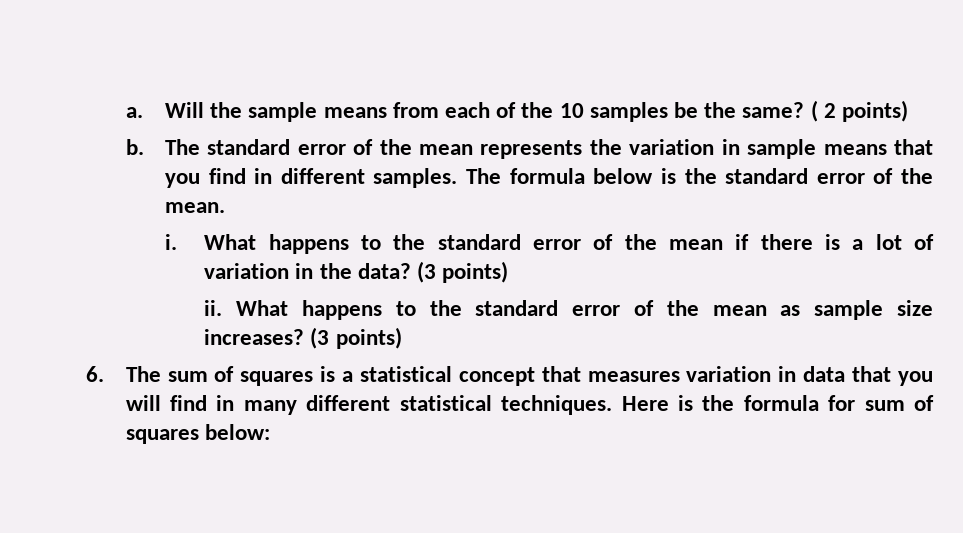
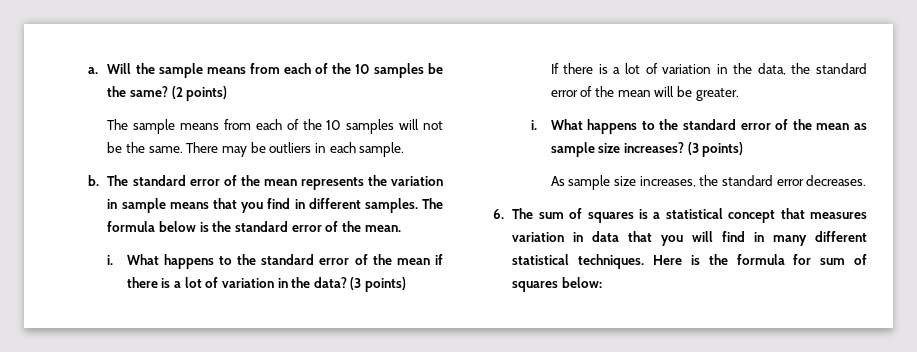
- ( 2 points)
+ (2 points)
+ The sample means from each of the 10 samples will not be the same. There may be outliers in each sample.
- ii.
+ If there is a lot of variation in the data, the standard error of the mean will be greater.
+ i.
+ As sample size increases, the standard error decreases.

